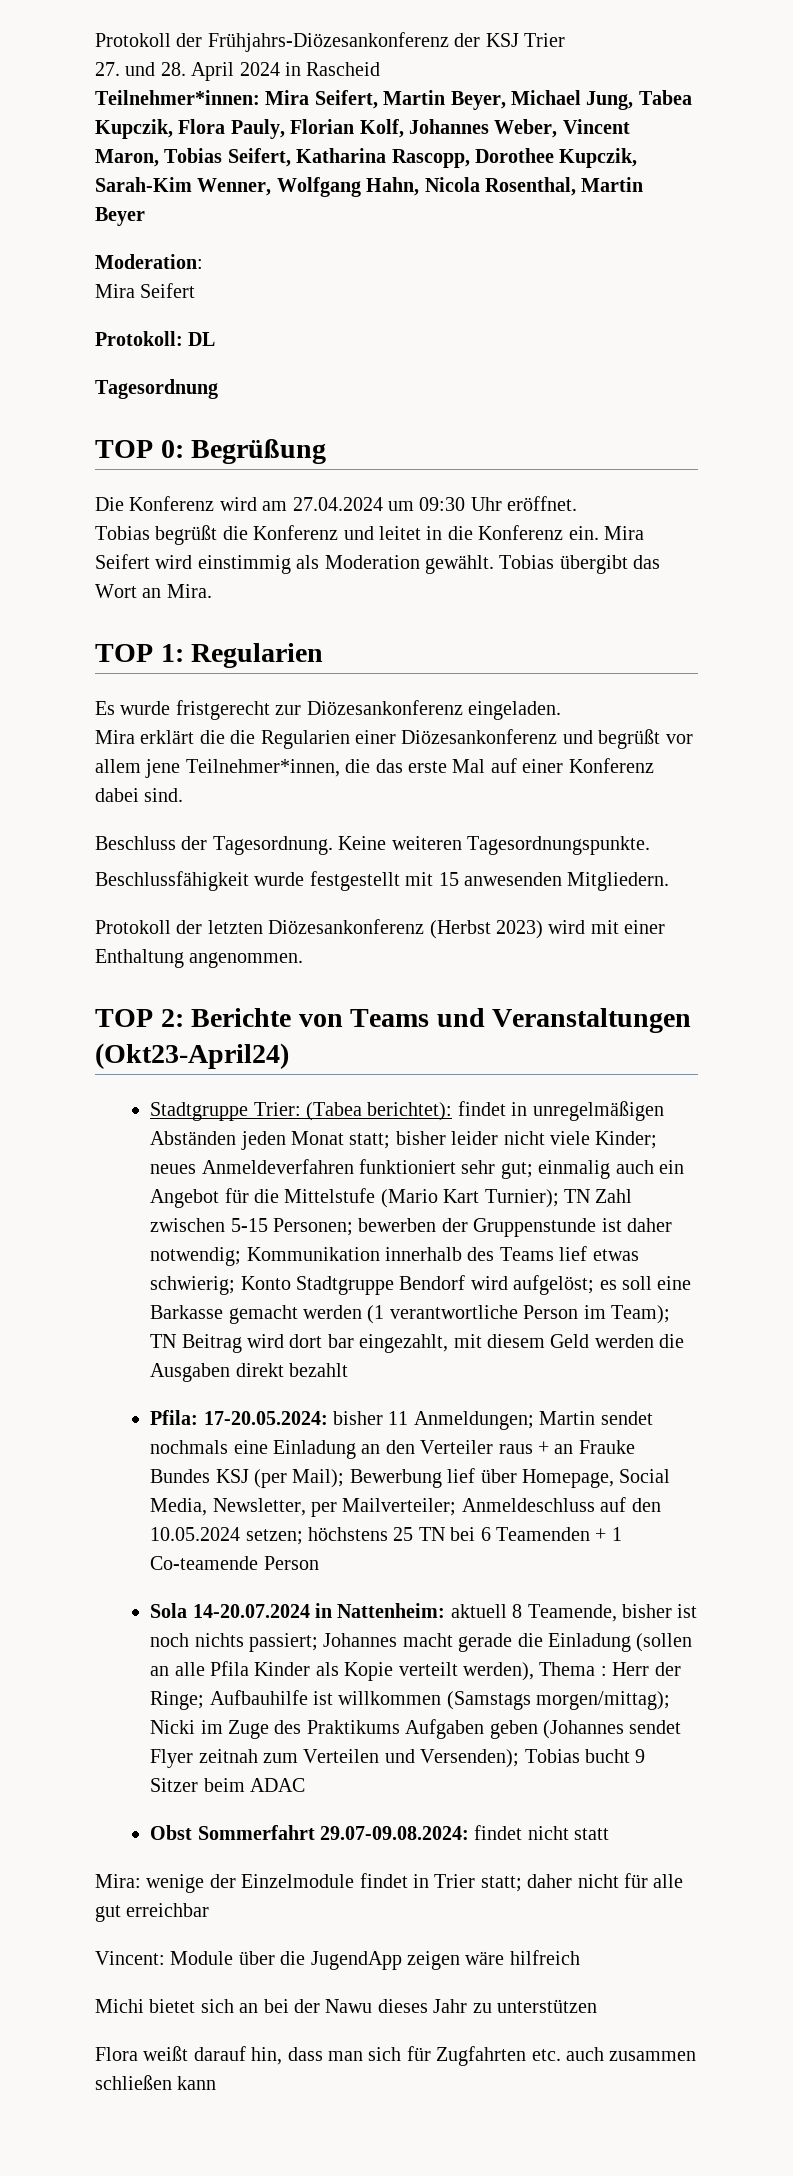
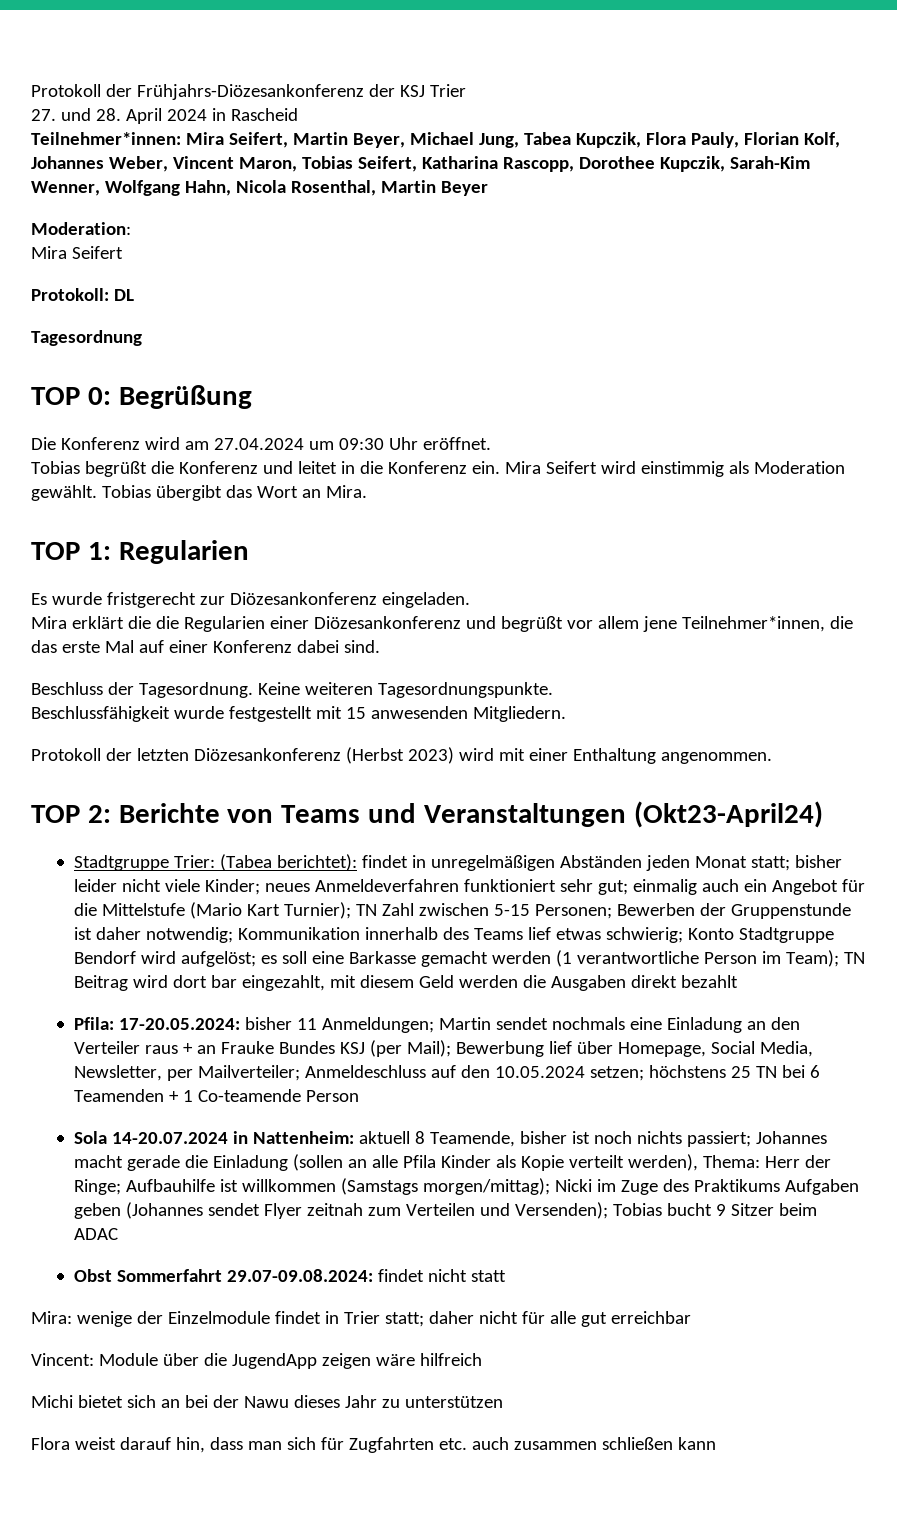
- bewerben der Gruppenstunde ist daher notwendig;
+ Bewerben der Gruppenstunde ist daher notwendig;
- Sola 14-20.07.2024 in Nattenheim: aktuell 8 Teamende, bisher ist noch nichts passiert; Johannes macht gerade die Einladung (sollen an alle Pfila Kinder als Kopie verteilt werden), Thema : Herr der Ringe; Aufbauhilfe ist willkommen (Samstags morgen/mittag); Nicki im Zuge des Praktikums Aufgaben geben (Johannes sendet Flyer zeitnah zum Verteilen und Versenden); Tobias bucht 9 Sitzer beim ADAC
+ Sola 14-20.07.2024 in Nattenheim: aktuell 8 Teamende, bisher ist noch nichts passiert; Johannes macht gerade die Einladung (sollen an alle Pfila Kinder als Kopie verteilt werden), Thema: Herr der Ringe; Aufbauhilfe ist willkommen (Samstags morgen/mittag); Nicki im Zuge des Praktikums Aufgaben geben (Johannes sendet Flyer zeitnah zum Verteilen und Versenden); Tobias bucht 9 Sitzer beim ADAC
- Flora weißt darauf hin, dass man sich für Zugfahrten etc. auch zusammen schließen kann
+ Flora weist darauf hin, dass man sich für Zugfahrten etc. auch zusammen schließen kann

